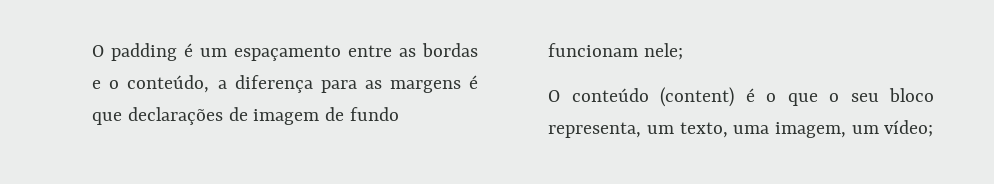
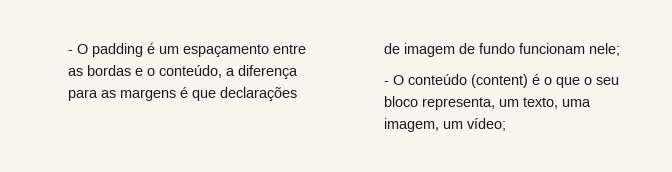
- O padding é um espaçamento entre as bordas e o conteúdo, a diferença para as margens é que declarações de imagem de fundo funcionam nele;
+ - O padding é um espaçamento entre as bordas e o conteúdo, a diferença para as margens é que declarações de imagem de fundo funcionam nele;
- O conteúdo (content) é o que o seu bloco representa, um texto, uma imagem, um vídeo;
+ - O conteúdo (content) é o que o seu bloco representa, um texto, uma imagem, um vídeo;

